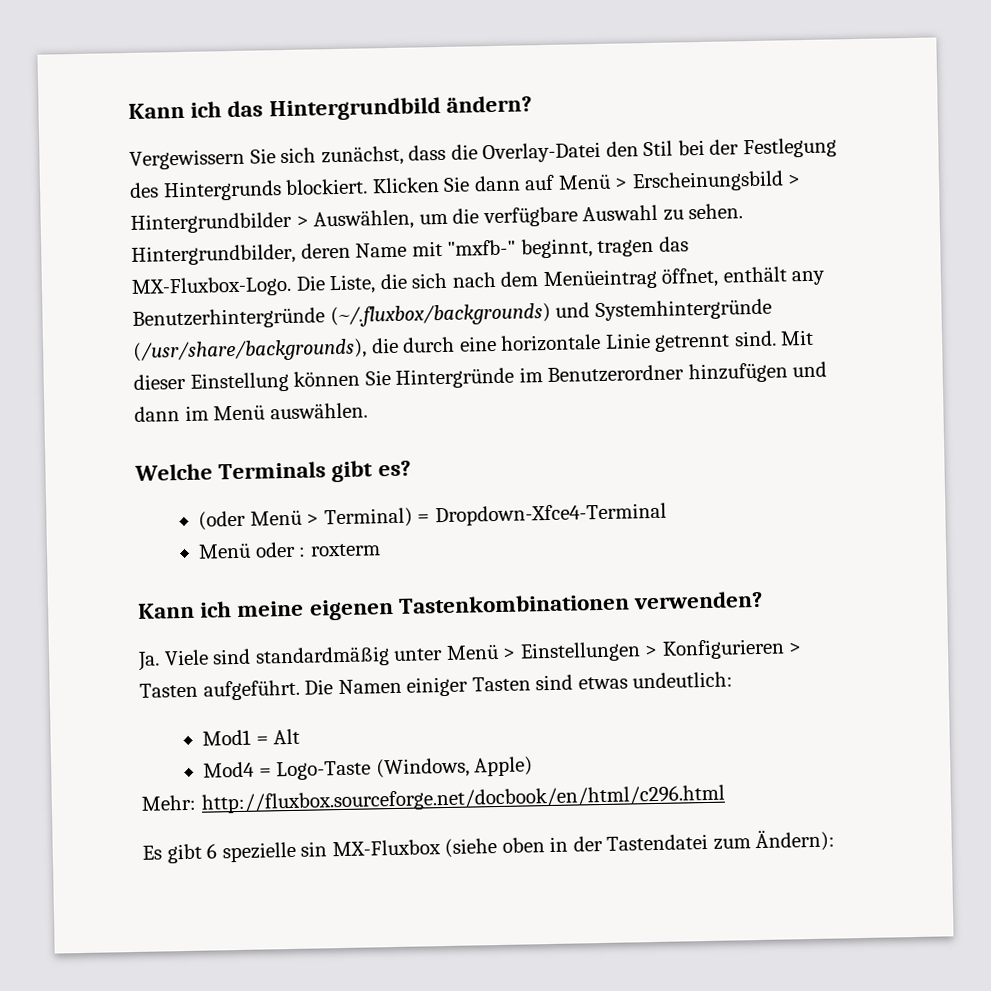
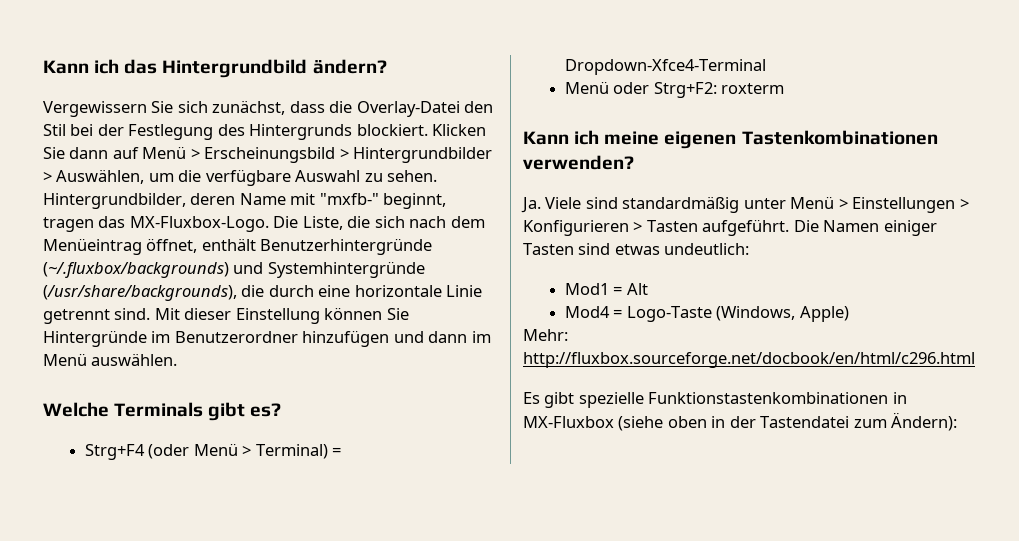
- Die Liste, die sich nach dem Menüeintrag öffnet, enthält any Benutzerhintergründe (~/.fluxbox/backgrounds) und Systemhintergründe (/usr/share/backgrounds), die durch eine horizontale Linie getrennt sind.
+ Die Liste, die sich nach dem Menüeintrag öffnet, enthält Benutzerhintergründe (~/.fluxbox/backgrounds) und Systemhintergründe (/usr/share/backgrounds), die durch eine horizontale Linie getrennt sind.
- (oder Menü > Terminal) = Dropdown-Xfce4-Terminal
+ Strg+F4 (oder Menü > Terminal) = Dropdown-Xfce4-Terminal
- Menü oder : roxterm
+ Menü oder Strg+F2: roxterm
- Es gibt 6 spezielle sin MX-Fluxbox (siehe oben in der Tastendatei zum Ändern):
+ Es gibt spezielle Funktionstastenkombinationen in MX-Fluxbox (siehe oben in der Tastendatei zum Ändern):

